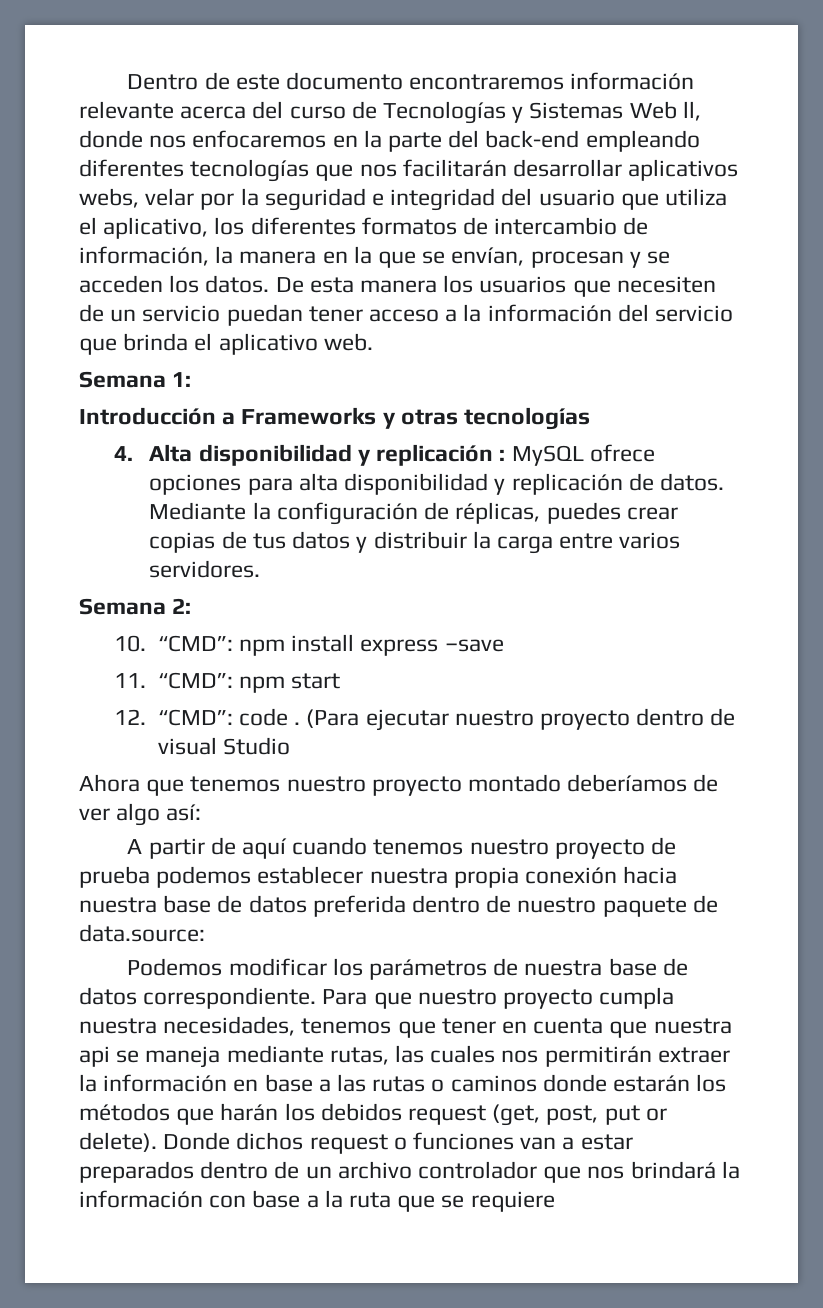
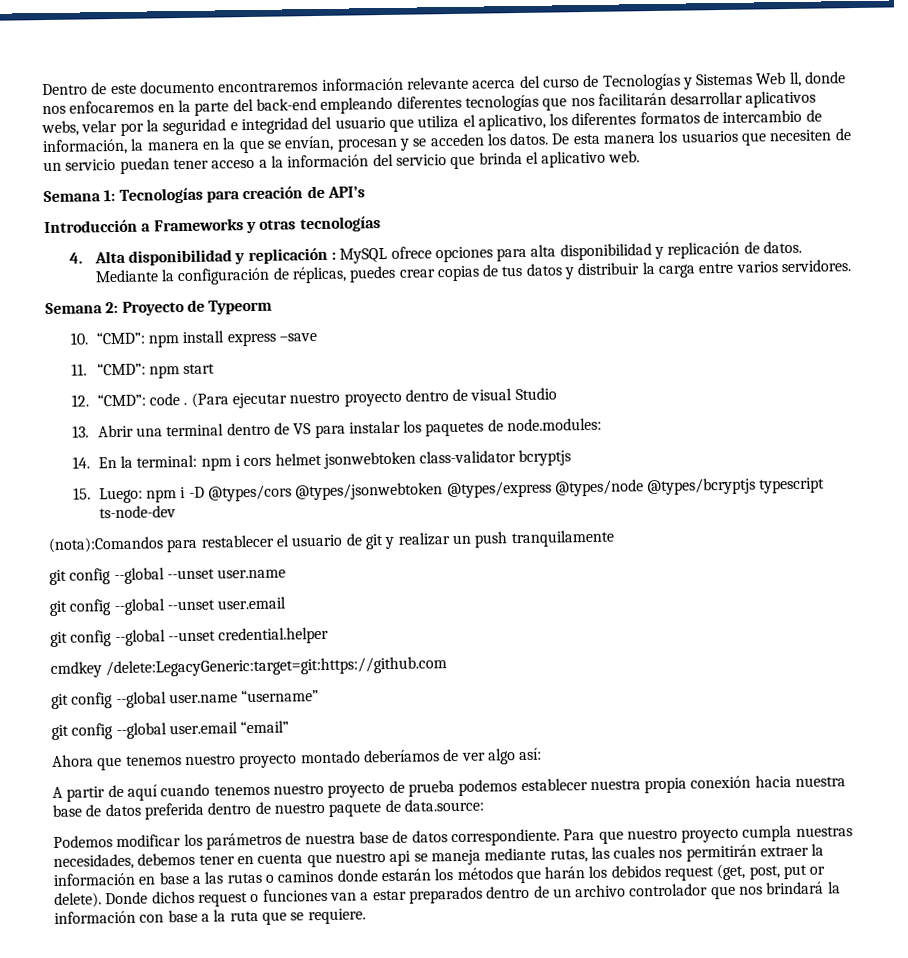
- Semana 1:
+ Semana 1: Tecnologías para creación de API’s
- Semana 2:
+ Semana 2: Proyecto de Typeorm
+ 13. Abrir una terminal dentro de VS para instalar los paquetes de node.modules:
+ 14. En la terminal: npm i cors helmet jsonwebtoken class-validator bcryptjs
+ 15. Luego: npm i -D @types/cors @types/jsonwebtoken @types/express @types/node @types/bcryptjs typescript ts-node-dev
+ (nota):Comandos para restablecer el usuario de git y realizar un push tranquilamente
+ git config --global --unset user.name
+ git config --global --unset user.email
+ git config --global --unset credential.helper
+ cmdkey /delete:LegacyGeneric:target=git:https://github.com
+ git config --global user.name “username”
+ git config --global user.email “email”
- Para que nuestro proyecto cumpla nuestra necesidades, tenemos que tener en cuenta que nuestra api se maneja mediante rutas, las cuales nos permitirán extraer la información en base a las rutas o caminos donde estarán los métodos que harán los debidos request (get, post, put or delete).
+ Para que nuestro proyecto cumpla nuestras necesidades, debemos tener en cuenta que nuestro api se maneja mediante rutas, las cuales nos permitirán extraer la información en base a las rutas o caminos donde estarán los métodos que harán los debidos request (get, post, put or delete).
- Donde dichos request o funciones van a estar preparados dentro de un archivo controlador que nos brindará la información con base a la ruta que se requiere
+ Donde dichos request o funciones van a estar preparados dentro de un archivo controlador que nos brindará la información con base a la ruta que se requiere.

